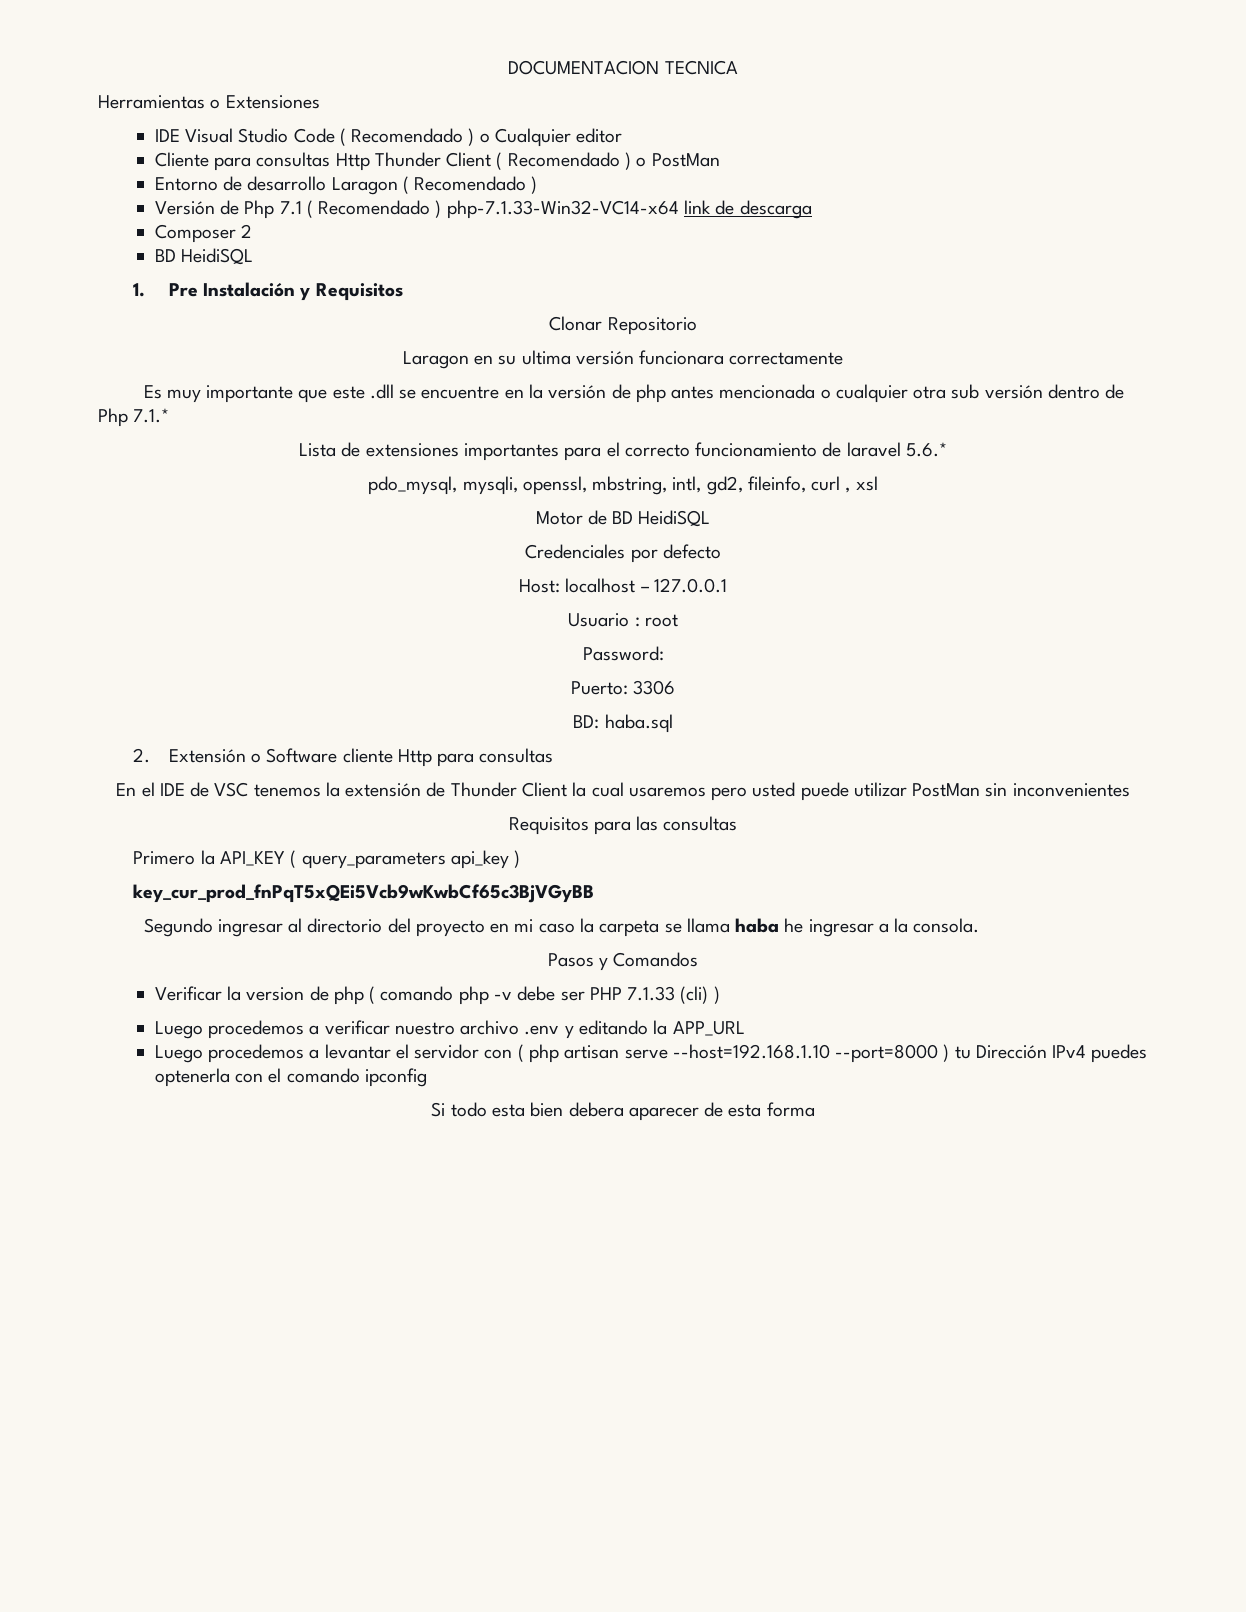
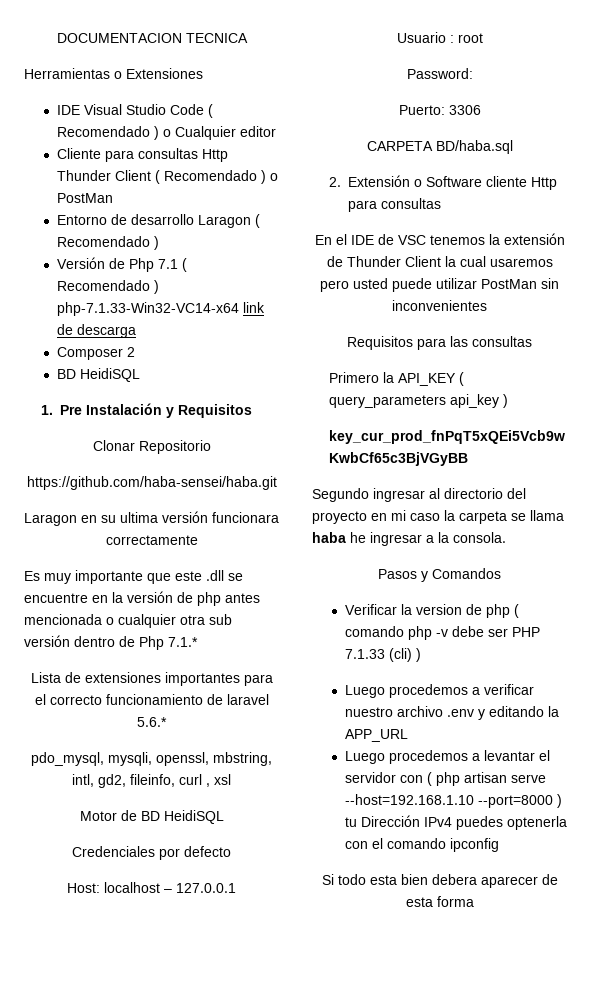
+ https://github.com/haba-sensei/haba.git
- BD: haba.sql
+ CARPETA BD/haba.sql

